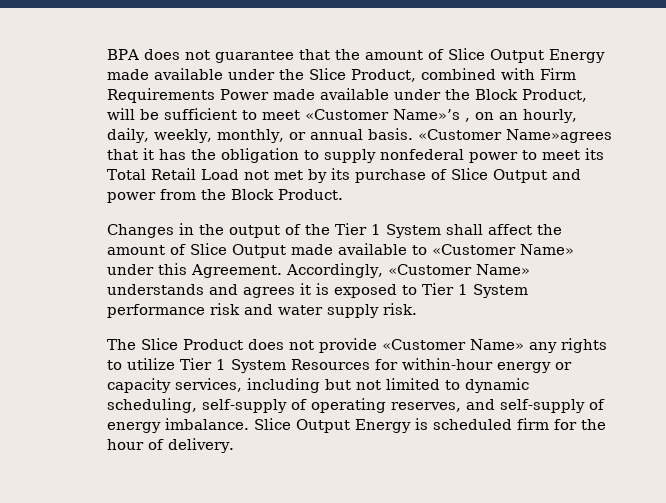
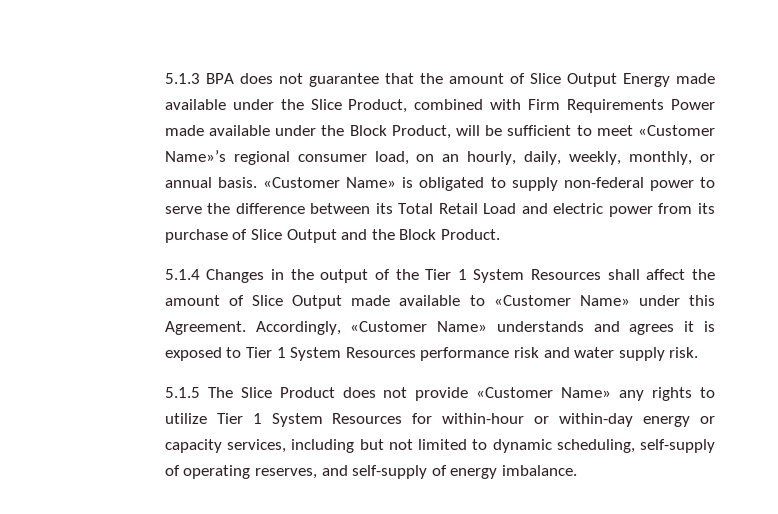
- BPA does not guarantee that the amount of Slice Output Energy made available under the Slice Product, combined with Firm Requirements Power made available under the Block Product, will be sufficient to meet «Customer Name»’s , on an hourly, daily, weekly, monthly, or annual basis.
+ 5.1.3 BPA does not guarantee that the amount of Slice Output Energy made available under the Slice Product, combined with Firm Requirements Power made available under the Block Product, will be sufficient to meet «Customer Name»’s regional consumer load, on an hourly, daily, weekly, monthly, or annual basis.
- «Customer Name»agrees that it has the obligation to supply nonfederal power to meet its Total Retail Load not met by its purchase of Slice Output and power from the Block Product.
+ «Customer Name» is obligated to supply non-federal power to serve the difference between its Total Retail Load and electric power from its purchase of Slice Output and the Block Product.
- Changes in the output of the Tier 1 System shall affect the amount of Slice Output made available to «Customer Name» under this Agreement.
+ 5.1.4 Changes in the output of the Tier 1 System Resources shall affect the amount of Slice Output made available to «Customer Name» under this Agreement.
- Accordingly, «Customer Name» understands and agrees it is exposed to Tier 1 System performance risk and water supply risk.
+ Accordingly, «Customer Name» understands and agrees it is exposed to Tier 1 System Resources performance risk and water supply risk.
- The Slice Product does not provide «Customer Name» any rights to utilize Tier 1 System Resources for within-hour energy or capacity services, including but not limited to dynamic scheduling, self-supply of operating reserves, and self-supply of energy imbalance. Slice Output Energy is scheduled firm for the hour of delivery.
+ 5.1.5 The Slice Product does not provide «Customer Name» any rights to utilize Tier 1 System Resources for within-hour or within-day energy or capacity services, including but not limited to dynamic scheduling, self-supply of operating reserves, and self-supply of energy imbalance.

